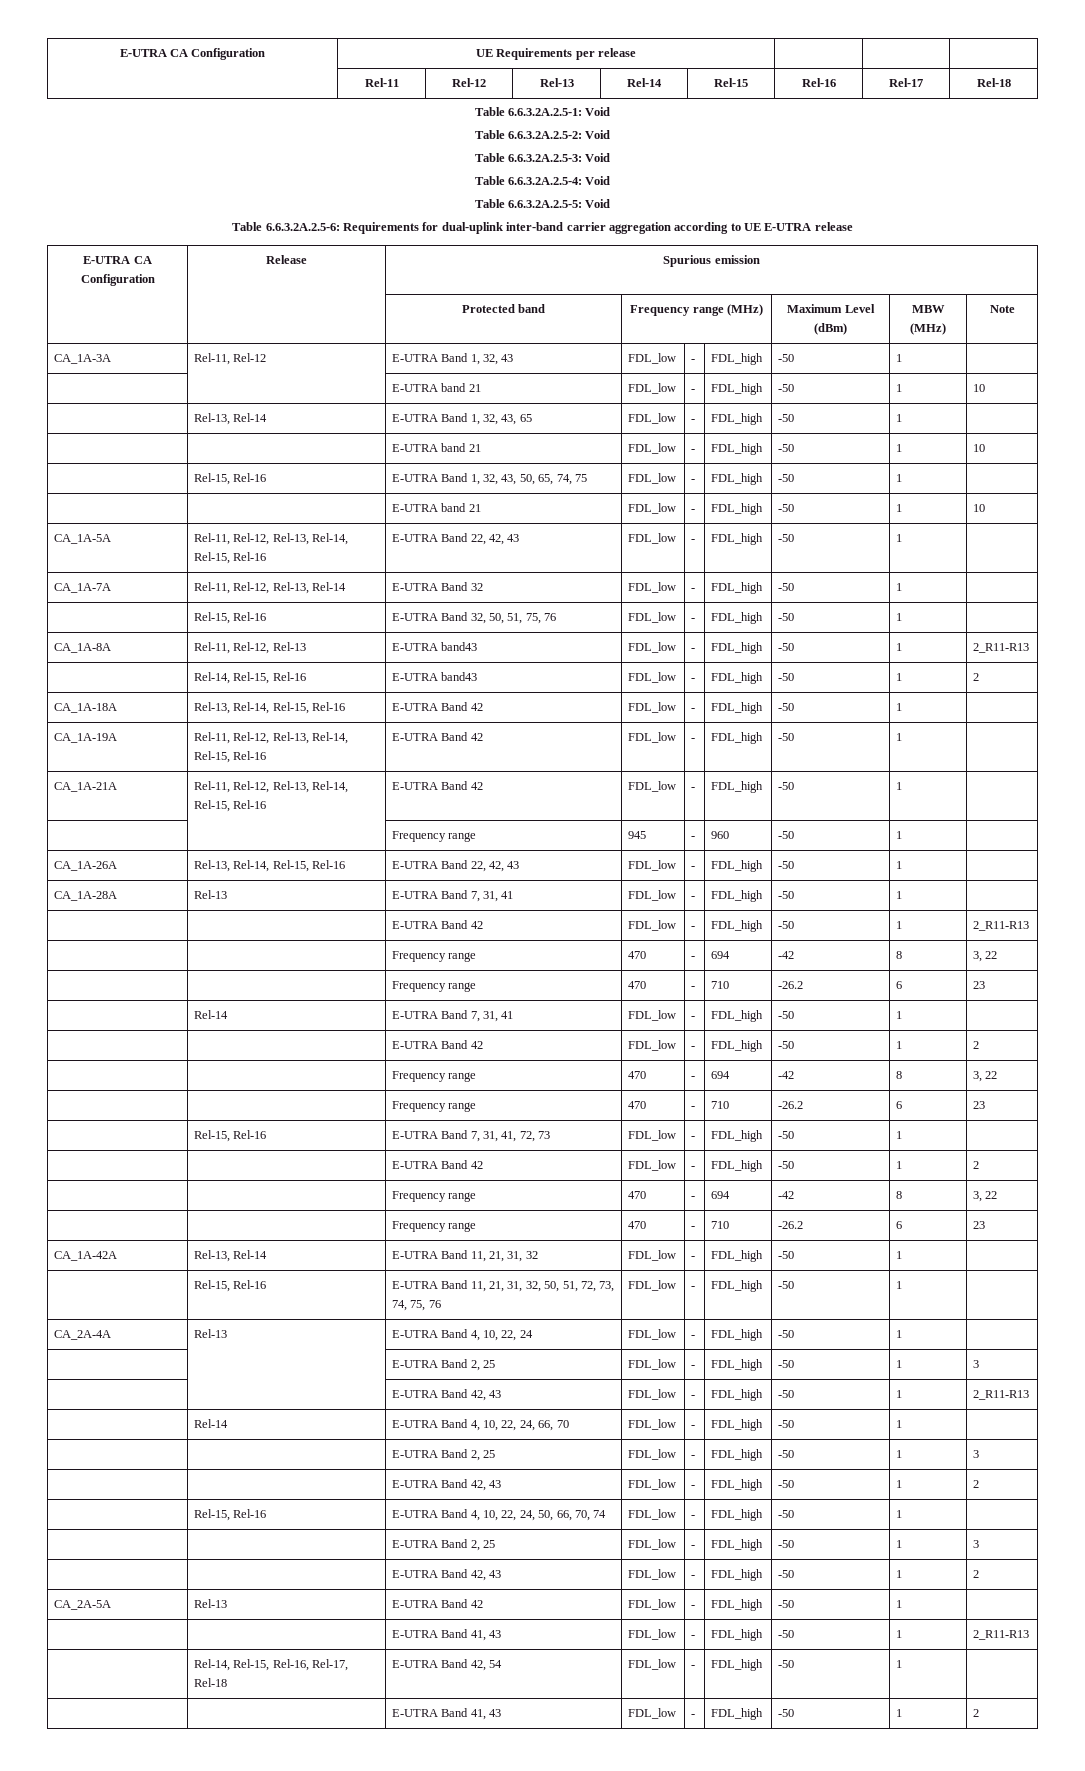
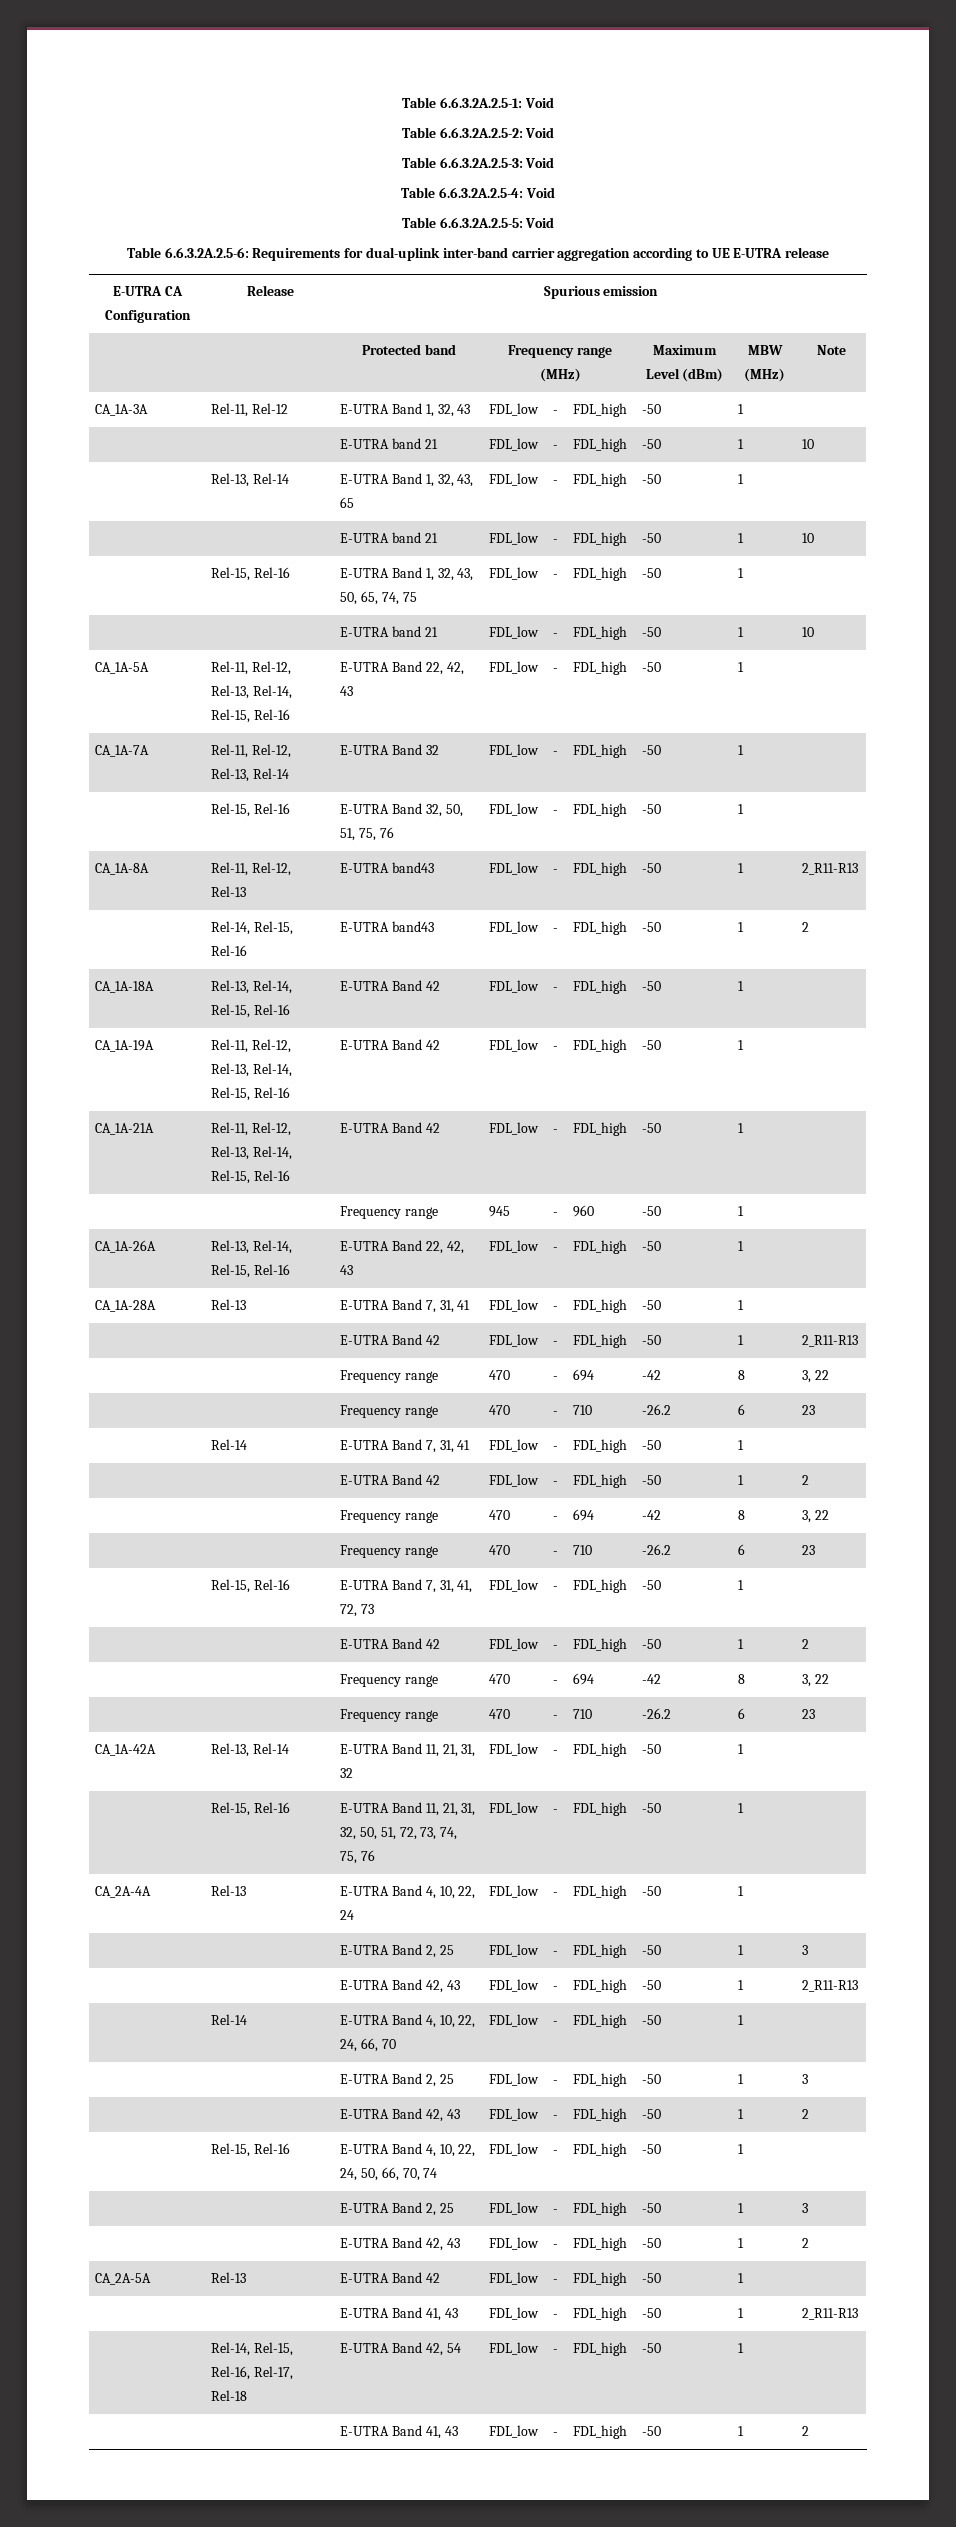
- E-UTRA CA Configuration | UE Requirements per release | | |
- | Rel-11 | Rel-12 | Rel-13 | Rel-14 | Rel-15 | Rel-16 | Rel-17 | Rel-18

